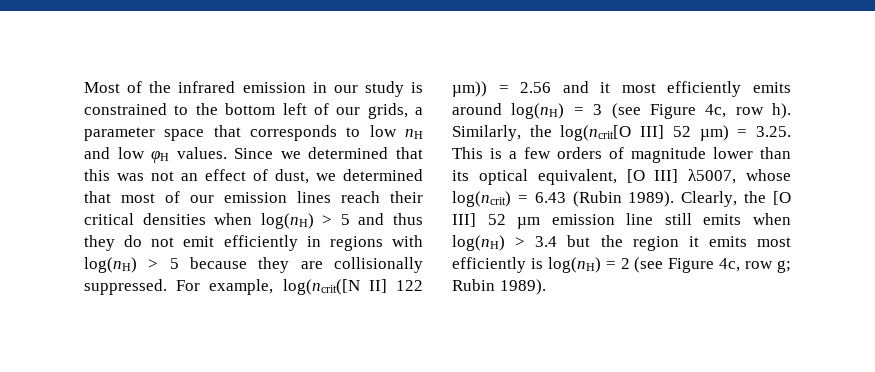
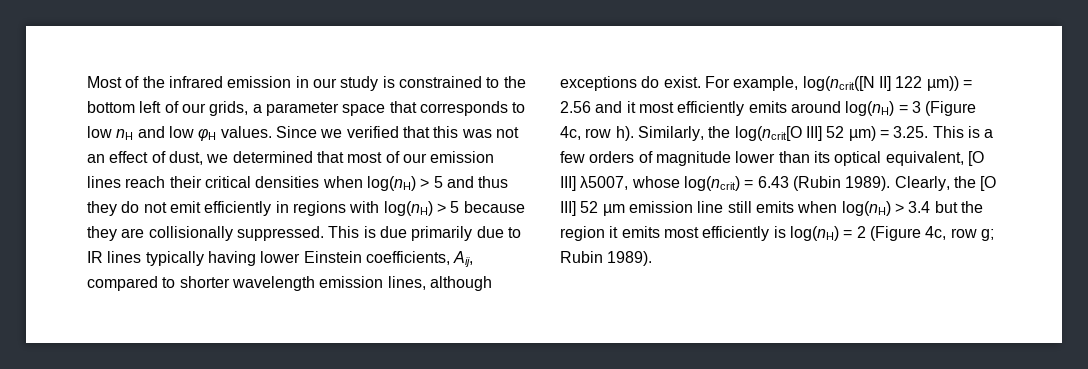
- Since we determined that this was not an effect of dust, we determined that most of our emission lines reach their critical densities when log(nH) > 5 and thus they do not emit efficiently in regions with log(nH) > 5 because they are collisionally suppressed.
+ Since we verified that this was not an effect of dust, we determined that most of our emission lines reach their critical densities when log(nH) > 5 and thus they do not emit efficiently in regions with log(nH) > 5 because they are collisionally suppressed.
+ This is due primarily due to IR lines typically having lower Einstein coefficients, Aij, compared to shorter wavelength emission lines, although exceptions do exist.
- For example, log(ncrit([N II] 122 µm)) = 2.56 and it most efficiently emits around log(nH) = 3 (see Figure 4c, row h).
+ For example, log(ncrit([N II] 122 µm)) = 2.56 and it most efficiently emits around log(nH) = 3 (Figure 4c, row h).
- Clearly, the [O III] 52 µm emission line still emits when log(nH) > 3.4 but the region it emits most efficiently is log(nH) = 2 (see Figure 4c, row g; Rubin 1989).
+ Clearly, the [O III] 52 µm emission line still emits when log(nH) > 3.4 but the region it emits most efficiently is log(nH) = 2 (Figure 4c, row g; Rubin 1989).

